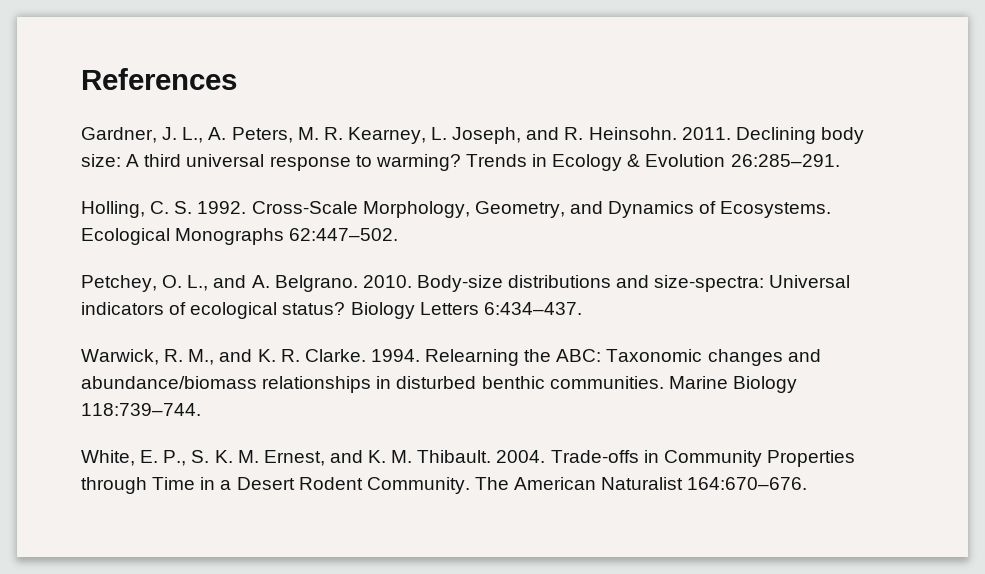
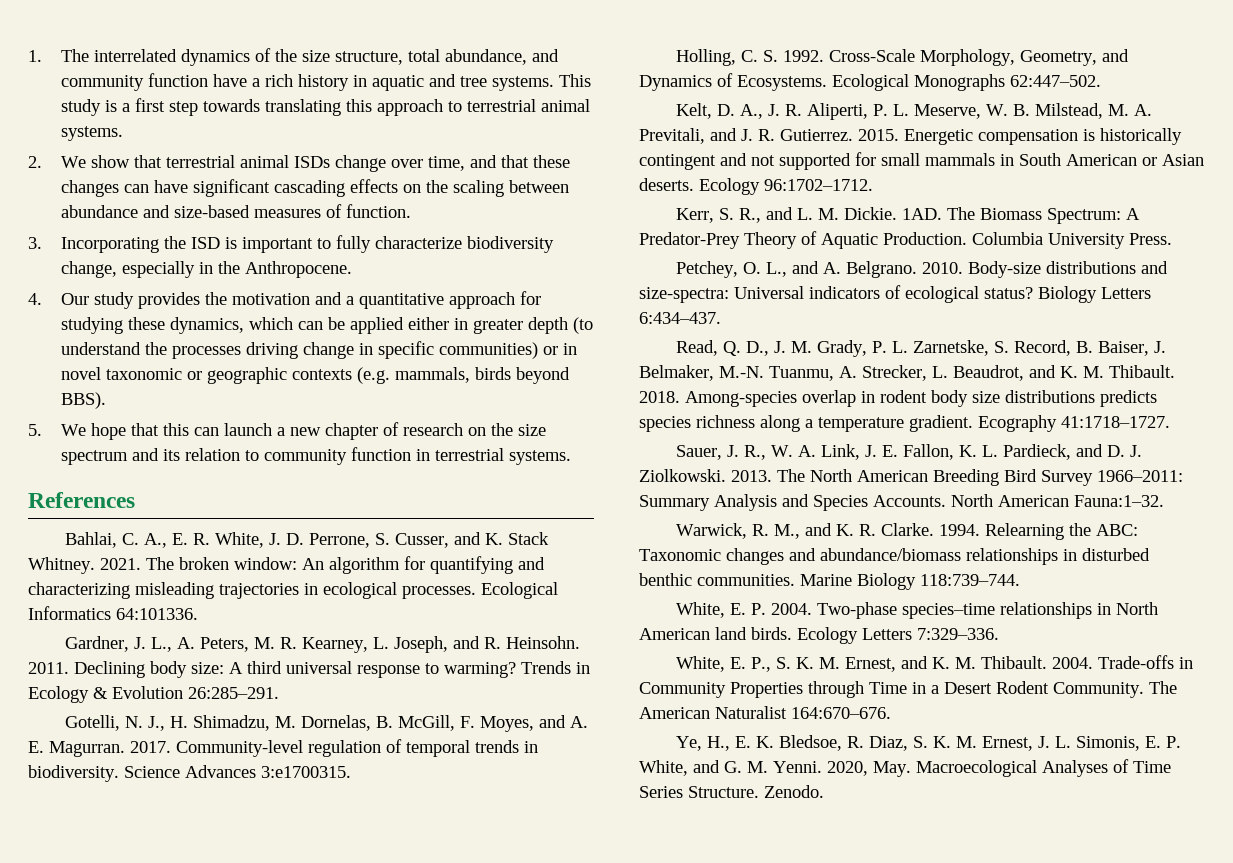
+ 1. The interrelated dynamics of the size structure, total abundance, and community function have a rich history in aquatic and tree systems. This study is a first step towards translating this approach to terrestrial animal systems.
+ 2. We show that terrestrial animal ISDs change over time, and that these changes can have significant cascading effects on the scaling between abundance and size-based measures of function.
+ 3. Incorporating the ISD is important to fully characterize biodiversity change, especially in the Anthropocene.
+ 4. Our study provides the motivation and a quantitative approach for studying these dynamics, which can be applied either in greater depth (to understand the processes driving change in specific communities) or in novel taxonomic or geographic contexts (e.g. mammals, birds beyond BBS).
+ 5. We hope that this can launch a new chapter of research on the size spectrum and its relation to community function in terrestrial systems.
  References
+ Bahlai, C. A., E. R. White, J. D. Perrone, S. Cusser, and K. Stack Whitney. 2021. The broken window: An algorithm for quantifying and characterizing misleading trajectories in ecological processes. Ecological Informatics 64:101336.
+ Gotelli, N. J., H. Shimadzu, M. Dornelas, B. McGill, F. Moyes, and A. E. Magurran. 2017. Community-level regulation of temporal trends in biodiversity. Science Advances 3:e1700315.
+ Kelt, D. A., J. R. Aliperti, P. L. Meserve, W. B. Milstead, M. A. Previtali, and J. R. Gutierrez. 2015. Energetic compensation is historically contingent and not supported for small mammals in South American or Asian deserts. Ecology 96:1702–1712.
+ Kerr, S. R., and L. M. Dickie. 1AD. The Biomass Spectrum: A Predator-Prey Theory of Aquatic Production. Columbia University Press.
+ Read, Q. D., J. M. Grady, P. L. Zarnetske, S. Record, B. Baiser, J. Belmaker, M.-N. Tuanmu, A. Strecker, L. Beaudrot, and K. M. Thibault. 2018. Among-species overlap in rodent body size distributions predicts species richness along a temperature gradient. Ecography 41:1718–1727.
+ Sauer, J. R., W. A. Link, J. E. Fallon, K. L. Pardieck, and D. J. Ziolkowski. 2013. The North American Breeding Bird Survey 1966–2011: Summary Analysis and Species Accounts. North American Fauna:1–32.
+ White, E. P. 2004. Two-phase species–time relationships in North American land birds. Ecology Letters 7:329–336.
+ Ye, H., E. K. Bledsoe, R. Diaz, S. K. M. Ernest, J. L. Simonis, E. P. White, and G. M. Yenni. 2020, May. Macroecological Analyses of Time Series Structure. Zenodo.

